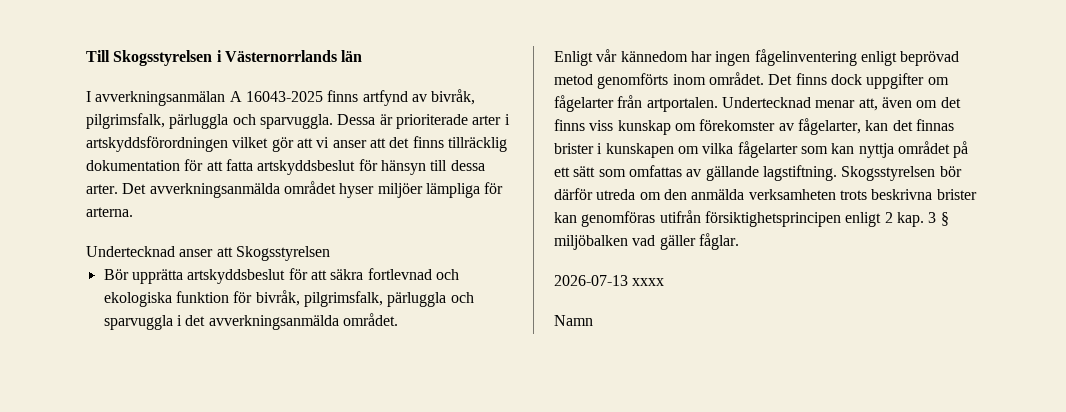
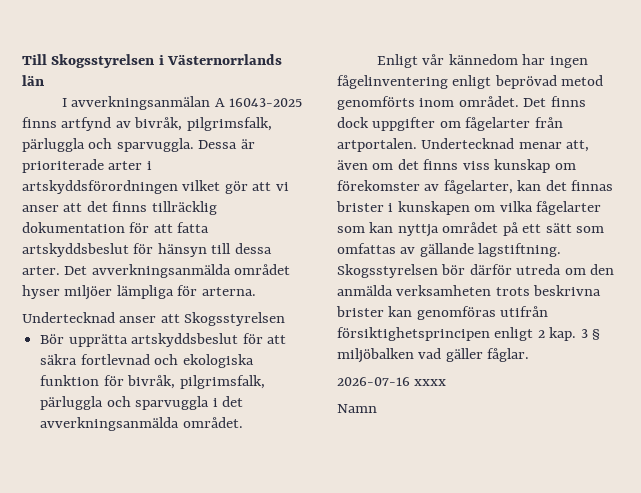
- 2026-07-13 xxxx
+ 2026-07-16 xxxx

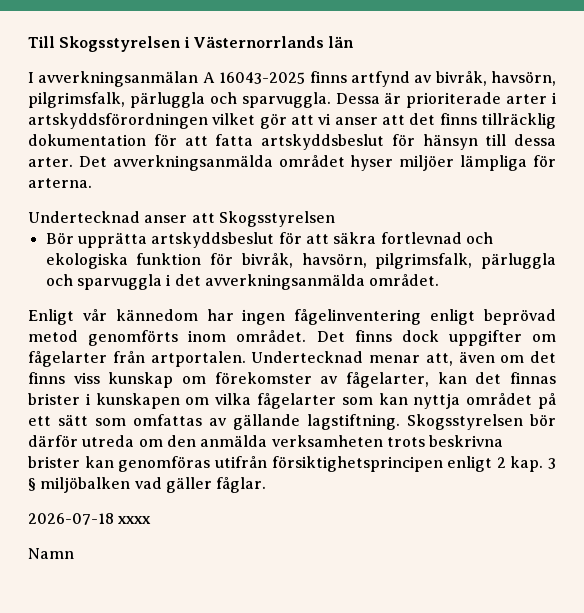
- I avverkningsanmälan A 16043-2025 finns artfynd av bivråk, pilgrimsfalk, pärluggla och sparvuggla.
+ I avverkningsanmälan A 16043-2025 finns artfynd av bivråk, havsörn, pilgrimsfalk, pärluggla och sparvuggla.
- Bör upprätta artskyddsbeslut för att säkra fortlevnad och ekologiska funktion för bivråk, pilgrimsfalk, pärluggla och sparvuggla i det avverkningsanmälda området.
+ Bör upprätta artskyddsbeslut för att säkra fortlevnad och ekologiska funktion för bivråk, havsörn, pilgrimsfalk, pärluggla och sparvuggla i det avverkningsanmälda området.
- 2026-07-16 xxxx
+ 2026-07-18 xxxx

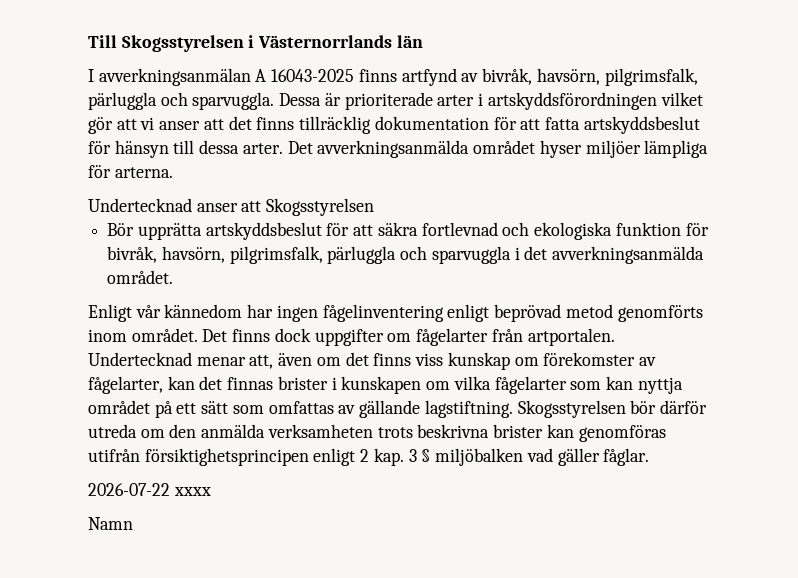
- 2026-07-18 xxxx
+ 2026-07-22 xxxx

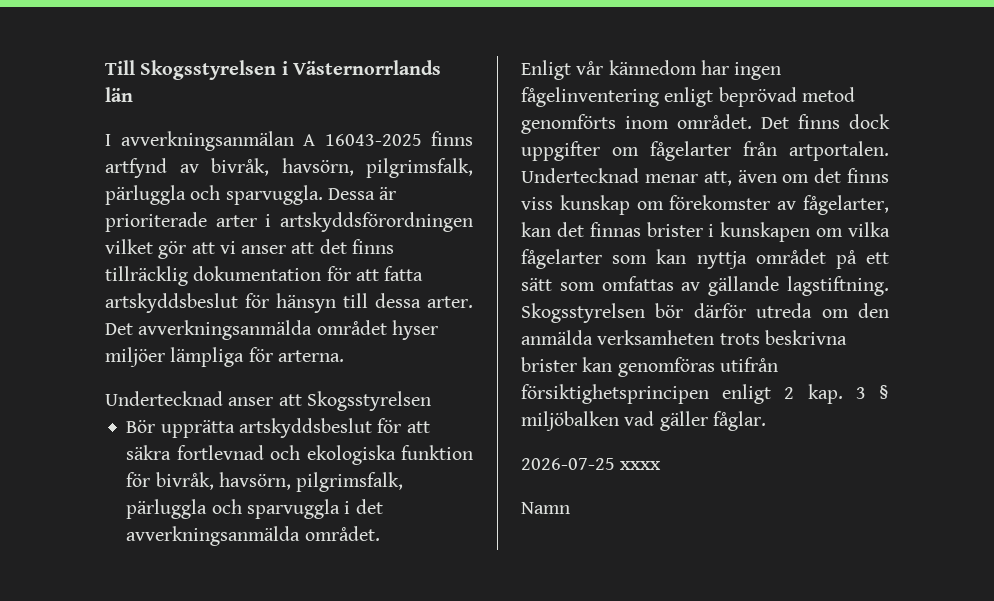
- 2026-07-22 xxxx
+ 2026-07-25 xxxx

